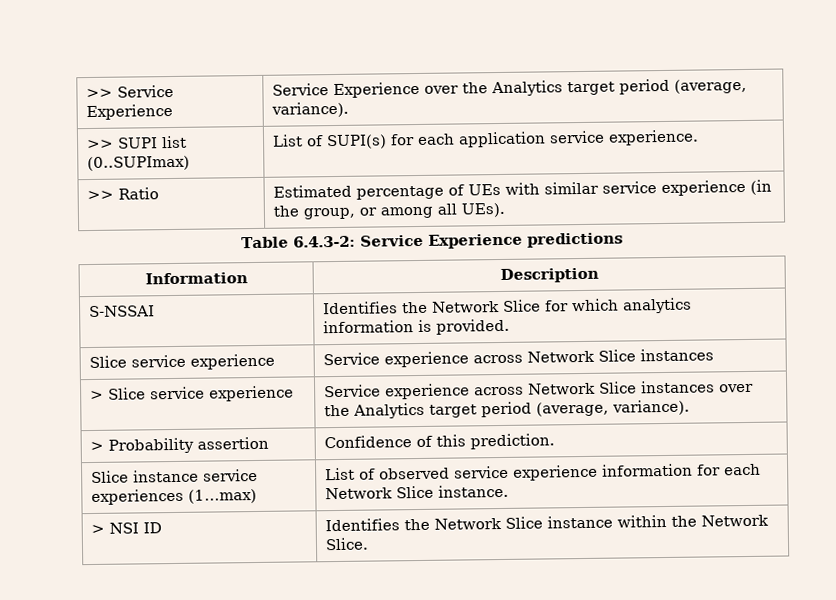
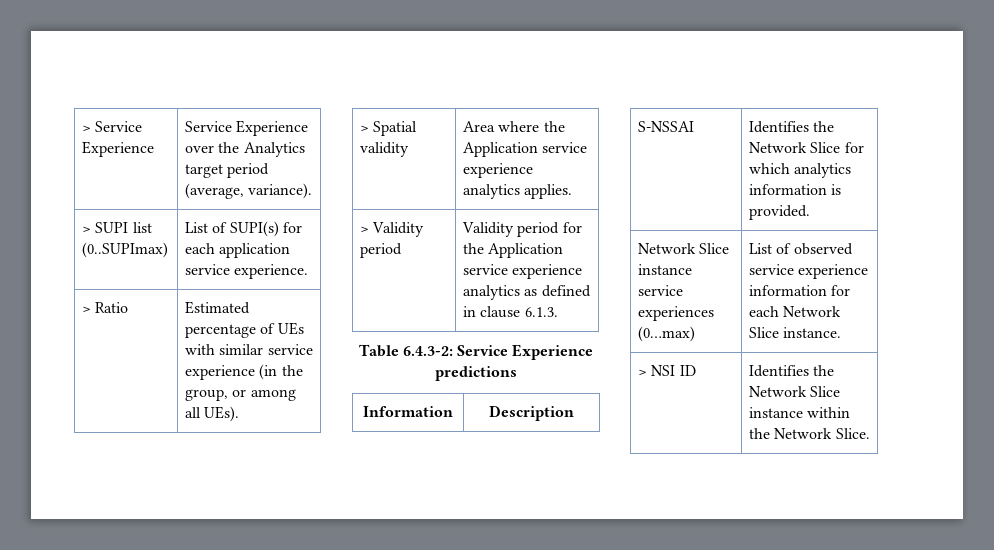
- >> Service Experience | Service Experience over the Analytics target period (average, variance).
+ > Service Experience | Service Experience over the Analytics target period (average, variance).
- >> SUPI list (0..SUPImax) | List of SUPI(s) for each application service experience.
+ > SUPI list (0..SUPImax) | List of SUPI(s) for each application service experience.
- >> Ratio | Estimated percentage of UEs with similar service experience (in the group, or among all UEs).
+ > Ratio | Estimated percentage of UEs with similar service experience (in the group, or among all UEs).
+ > Spatial validity | Area where the Application service experience analytics applies.
+ > Validity period | Validity period for the Application service experience analytics as defined in clause 6.1.3.
  S-NSSAI | Identifies the Network Slice for which analytics information is provided.
- Slice service experience | Service experience across Network Slice instances
- > Slice service experience | Service experience across Network Slice instances over the Analytics target period (average, variance).
- > Probability assertion | Confidence of this prediction.
- Slice instance service experiences (1…max) | List of observed service experience information for each Network Slice instance.
+ Network Slice instance service experiences (0…max) | List of observed service experience information for each Network Slice instance.

